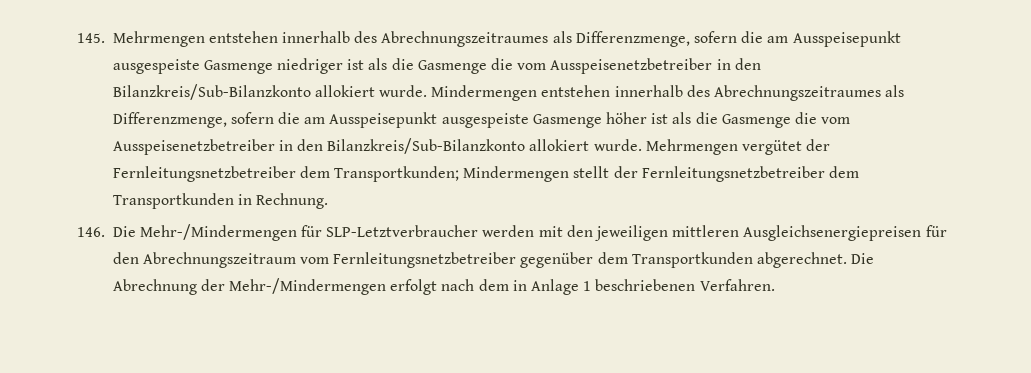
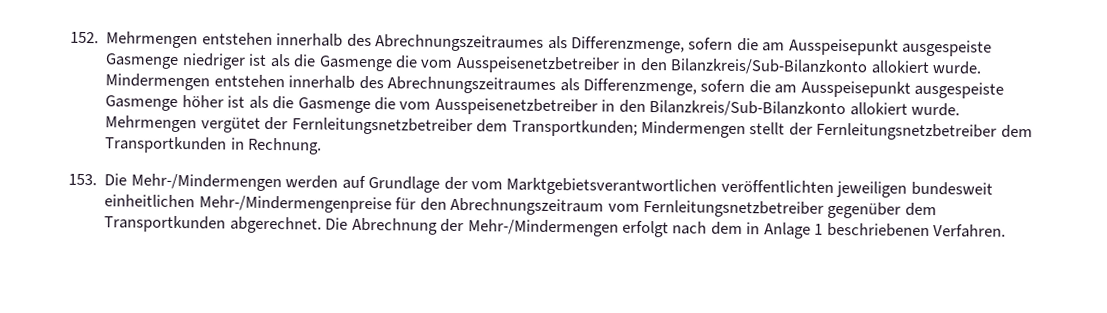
- 145. Mehrmengen entstehen innerhalb des Abrechnungszeitraumes als Differenzmenge, sofern die am Ausspeisepunkt ausgespeiste Gasmenge niedriger ist als die Gasmenge die vom Ausspeisenetzbetreiber in den Bilanzkreis/Sub-Bilanzkonto allokiert wurde.
+ 152. Mehrmengen entstehen innerhalb des Abrechnungszeitraumes als Differenzmenge, sofern die am Ausspeisepunkt ausgespeiste Gasmenge niedriger ist als die Gasmenge die vom Ausspeisenetzbetreiber in den Bilanzkreis/Sub-Bilanzkonto allokiert wurde.
- 146. Die Mehr-/Mindermengen für SLP-Letztverbraucher werden mit den jeweiligen mittleren Ausgleichsenergiepreisen für den Abrechnungszeitraum vom Fernleitungsnetzbetreiber gegenüber dem Transportkunden abgerechnet.
+ 153. Die Mehr-/Mindermengen werden auf Grundlage der vom Marktgebietsverantwortlichen veröffentlichten jeweiligen bundesweit einheitlichen Mehr-/Mindermengenpreise für den Abrechnungszeitraum vom Fernleitungsnetzbetreiber gegenüber dem Transportkunden abgerechnet.

